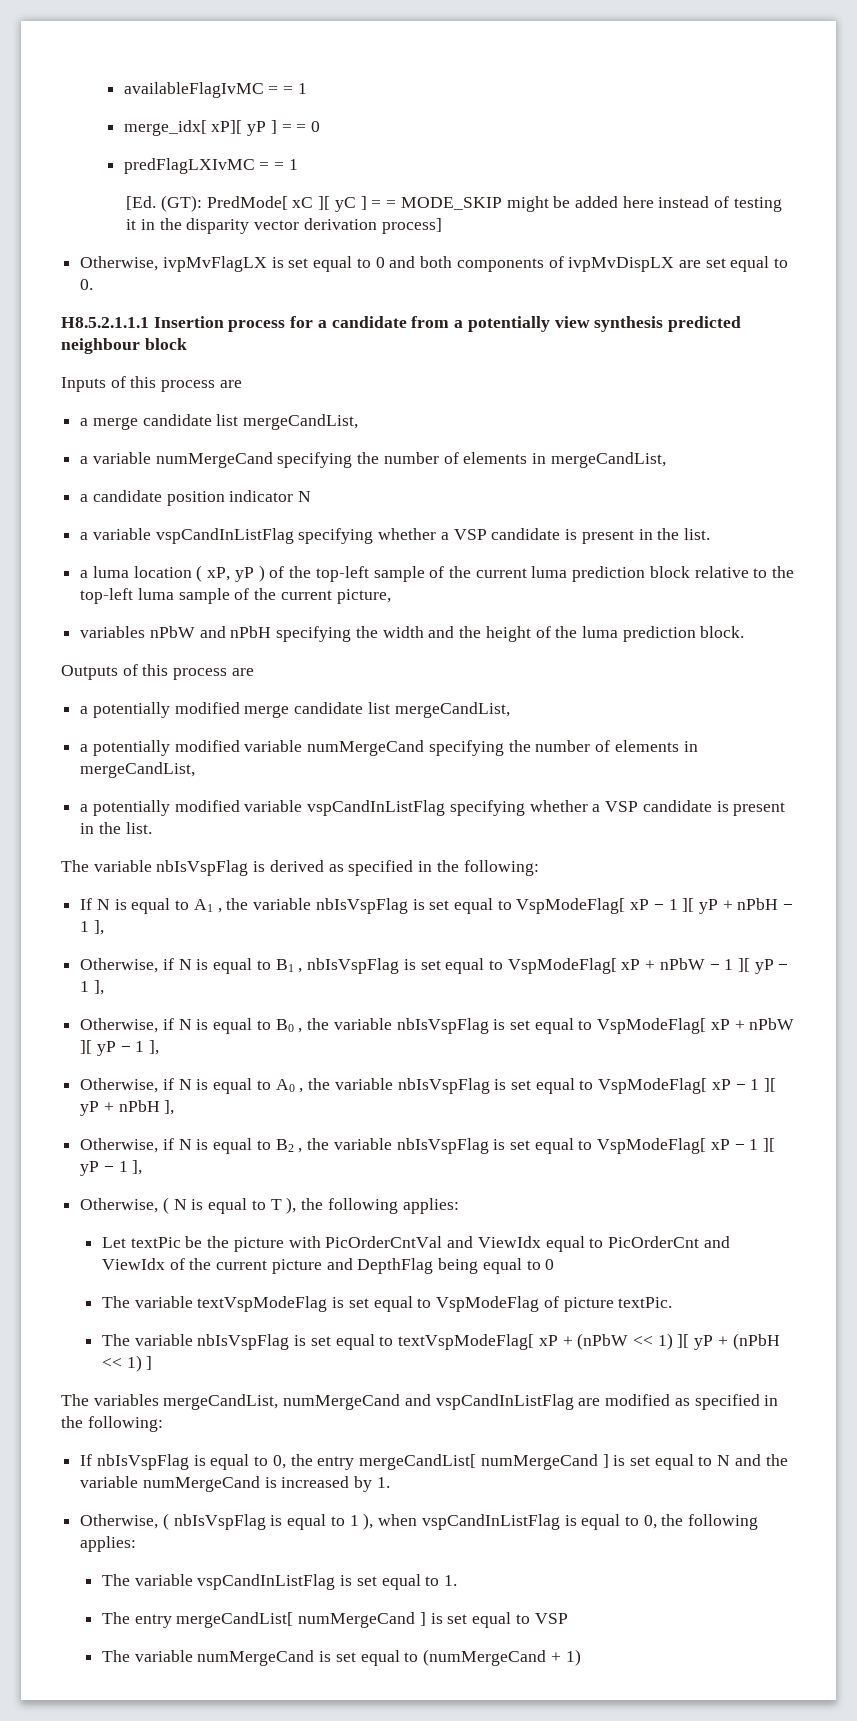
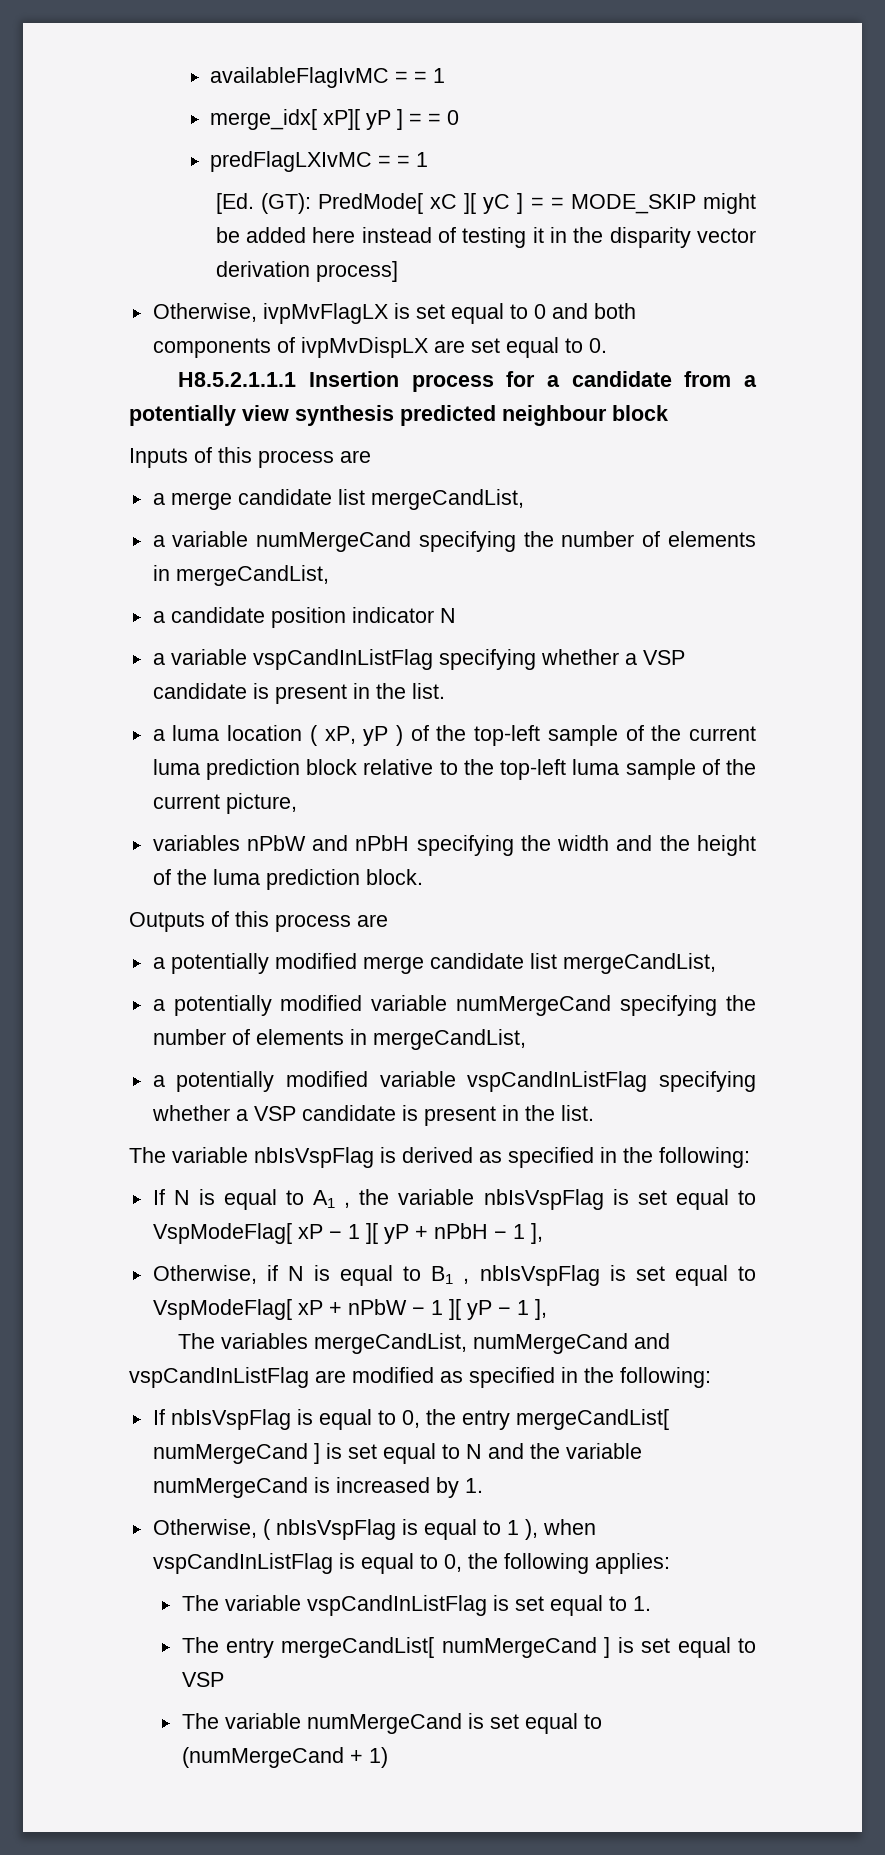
- Otherwise, if N is equal to B0 , the variable nbIsVspFlag is set equal to VspModeFlag[ xP + nPbW ][ yP − 1 ],
- Otherwise, if N is equal to A0 , the variable nbIsVspFlag is set equal to VspModeFlag[ xP − 1 ][ yP + nPbH ],
- Otherwise, if N is equal to B2 , the variable nbIsVspFlag is set equal to VspModeFlag[ xP − 1 ][ yP − 1 ],
- Otherwise, ( N is equal to T ), the following applies:
- Let textPic be the picture with PicOrderCntVal and ViewIdx equal to PicOrderCnt and ViewIdx of the current picture and DepthFlag being equal to 0
- The variable textVspModeFlag is set equal to VspModeFlag of picture textPic.
- The variable nbIsVspFlag is set equal to textVspModeFlag[ xP + (nPbW << 1) ][ yP + (nPbH << 1) ]

